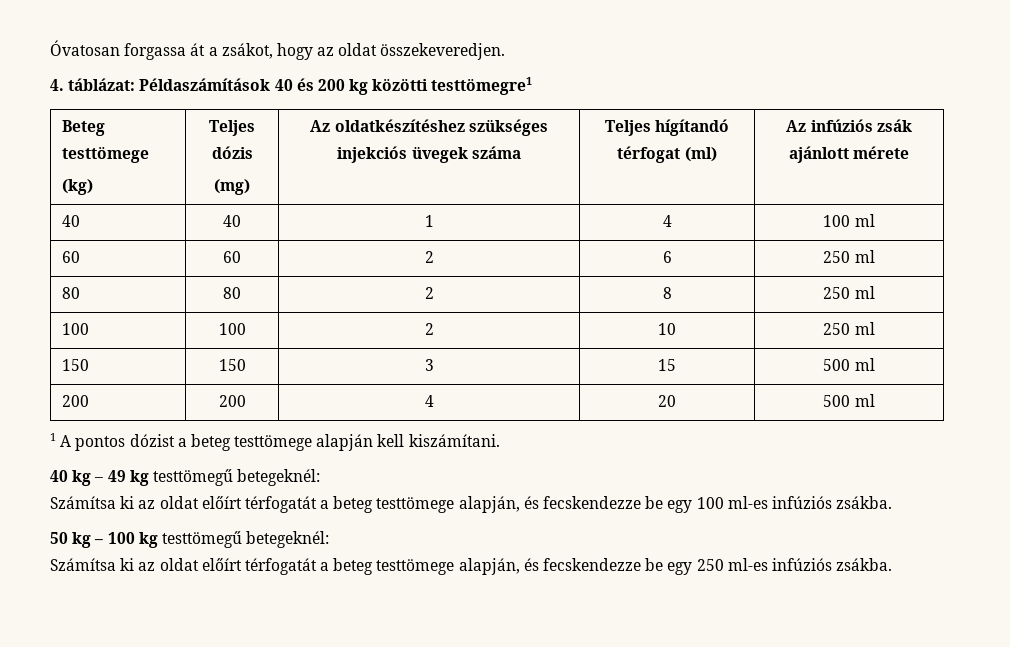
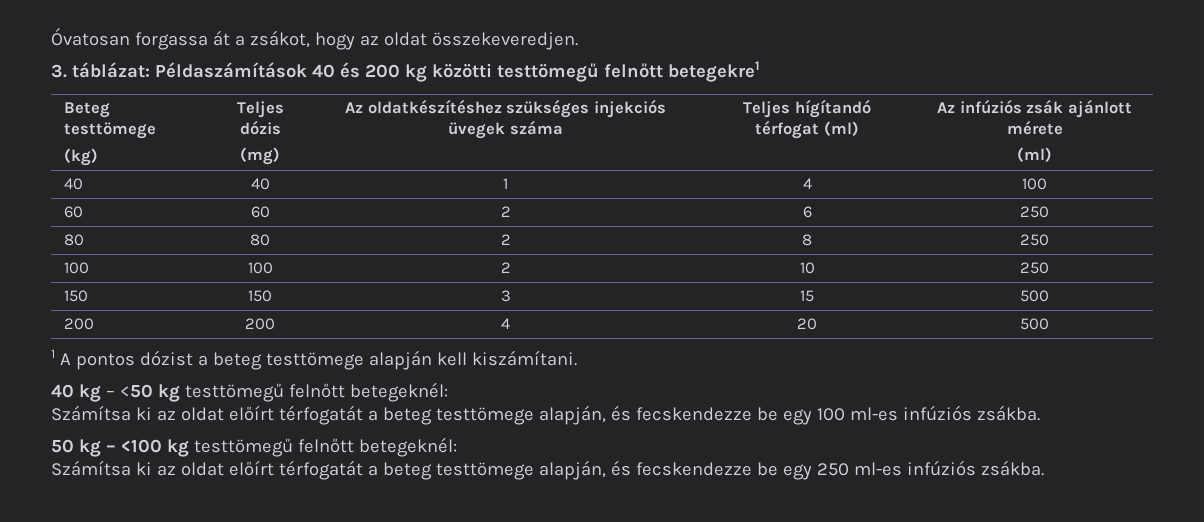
- 4. táblázat: Példaszámítások 40 és 200 kg közötti testtömegre1
+ 3. táblázat: Példaszámítások 40 és 200 kg közötti testtömegű felnőtt betegekre1
  Beteg testtömege
  (kg) | Teljes dózis
  (mg) | Az oldatkészítéshez szükséges injekciós üvegek száma | Teljes hígítandó térfogat (ml) | Az infúziós zsák ajánlott mérete
+ (ml)
- 40 | 40 | 1 | 4 | 100 ml
+ 40 | 40 | 1 | 4 | 100
- 60 | 60 | 2 | 6 | 250 ml
+ 60 | 60 | 2 | 6 | 250
- 80 | 80 | 2 | 8 | 250 ml
+ 80 | 80 | 2 | 8 | 250
- 100 | 100 | 2 | 10 | 250 ml
+ 100 | 100 | 2 | 10 | 250
- 150 | 150 | 3 | 15 | 500 ml
+ 150 | 150 | 3 | 15 | 500
- 200 | 200 | 4 | 20 | 500 ml
+ 200 | 200 | 4 | 20 | 500
- 40 kg – 49 kg testtömegű betegeknél:
+ 40 kg – <50 kg testtömegű felnőtt betegeknél:
- 50 kg – 100 kg testtömegű betegeknél:
+ 50 kg – <100 kg testtömegű felnőtt betegeknél:

